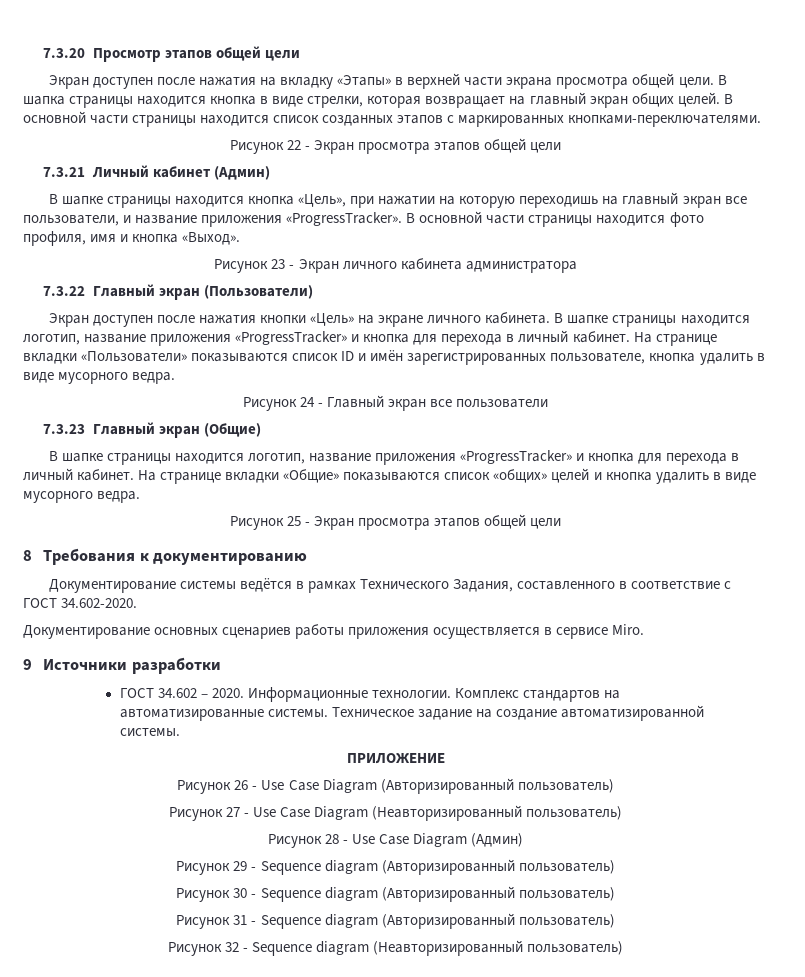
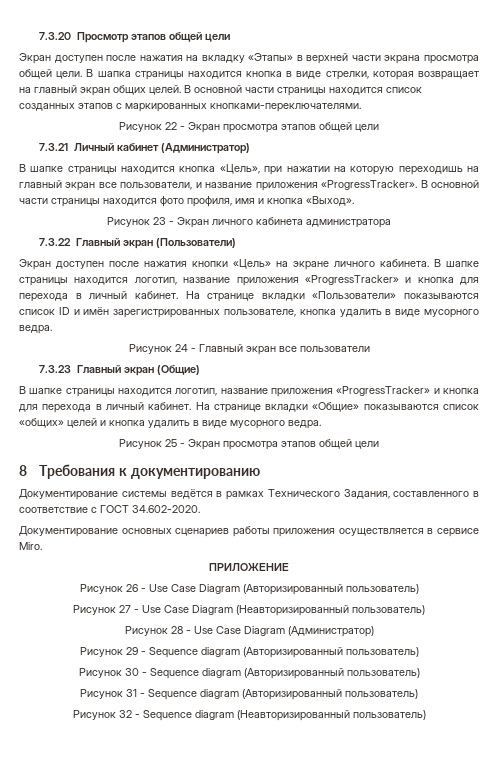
- 7.3.21 Личный кабинет (Админ)
+ 7.3.21 Личный кабинет (Администратор)
- 9 Источники разработки
- ГОСТ 34.602 – 2020. Информационные технологии. Комплекс стандартов на автоматизированные системы. Техническое задание на создание автоматизированной системы.
- Рисунок 28 - Use Case Diagram (Админ)
+ Рисунок 28 - Use Case Diagram (Администратор)

